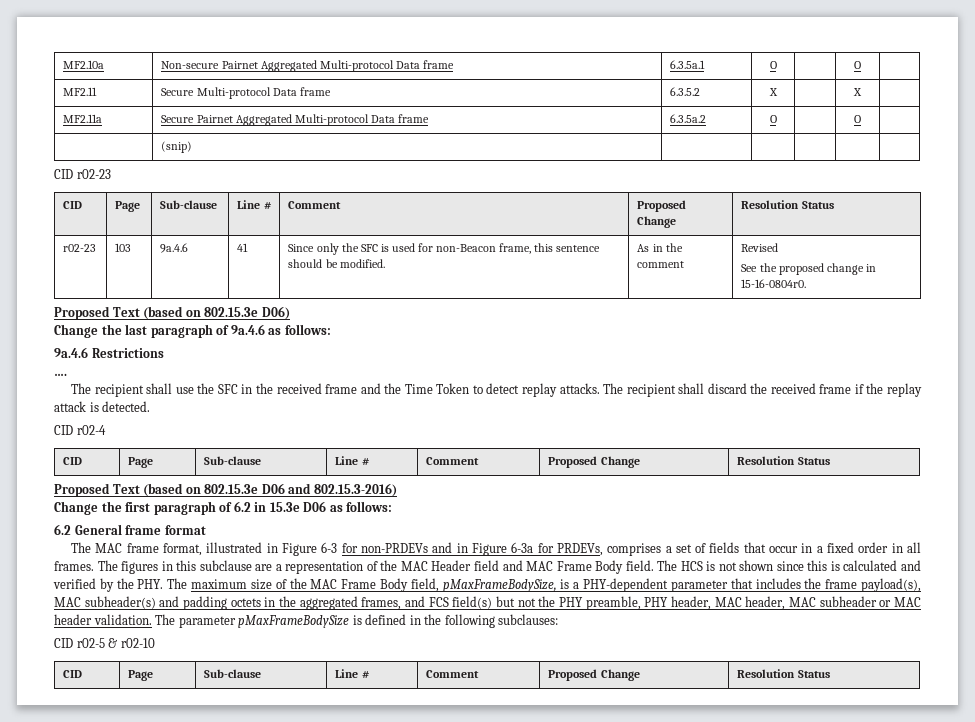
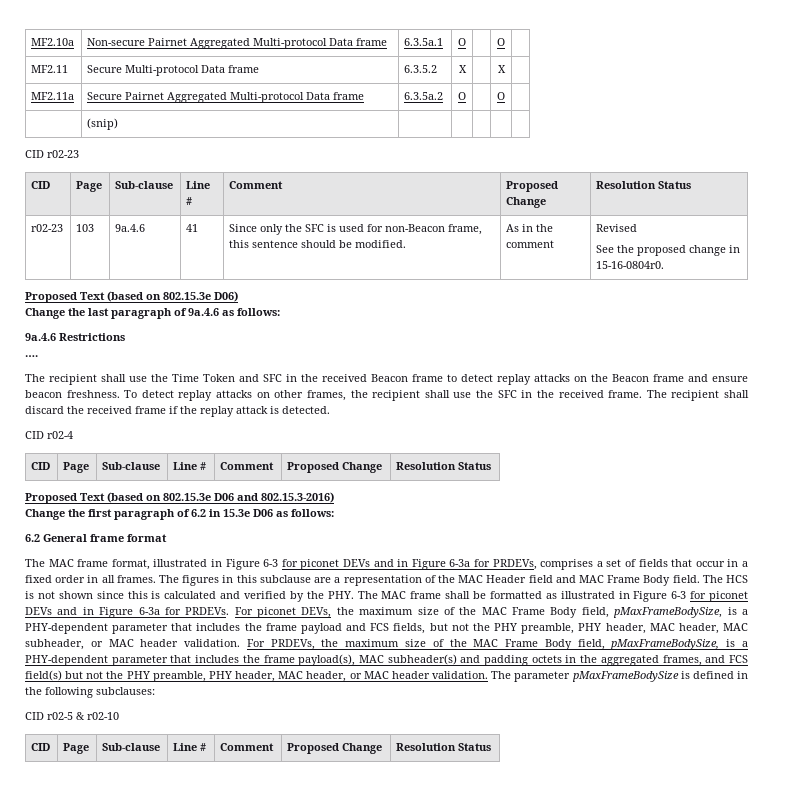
- The recipient shall use the SFC in the received frame and the Time Token to detect replay attacks.
+ The recipient shall use the Time Token and SFC in the received Beacon frame to detect replay attacks on the Beacon frame and ensure beacon freshness. To detect replay attacks on other frames, the recipient shall use the SFC in the received frame.
- The MAC frame format, illustrated in Figure 6-3 for non-PRDEVs and in Figure 6-3a for PRDEVs, comprises a set of fields that occur in a fixed order in all frames.
+ The MAC frame format, illustrated in Figure 6-3 for piconet DEVs and in Figure 6-3a for PRDEVs, comprises a set of fields that occur in a fixed order in all frames.
- The HCS is not shown since this is calculated and verified by the PHY. The maximum size of the MAC Frame Body field, pMaxFrameBodySize, is a PHY-dependent parameter that includes the frame payload(s), MAC subheader(s) and padding octets in the aggregated frames, and FCS field(s) but not the PHY preamble, PHY header, MAC header, MAC subheader or MAC header validation.
+ The HCS is not shown since this is calculated and verified by the PHY. The MAC frame shall be formatted as illustrated in Figure 6-3 for piconet DEVs and in Figure 6-3a for PRDEVs. For piconet DEVs, the maximum size of the MAC Frame Body field, pMaxFrameBodySize, is a PHY-dependent parameter that includes the frame payload and FCS fields, but not the PHY preamble, PHY header, MAC header, MAC subheader, or MAC header validation. For PRDEVs, the maximum size of the MAC Frame Body field, pMaxFrameBodySize, is a PHY-dependent parameter that includes the frame payload(s), MAC subheader(s) and padding octets in the aggregated frames, and FCS field(s) but not the PHY preamble, PHY header, MAC header, or MAC header validation.

